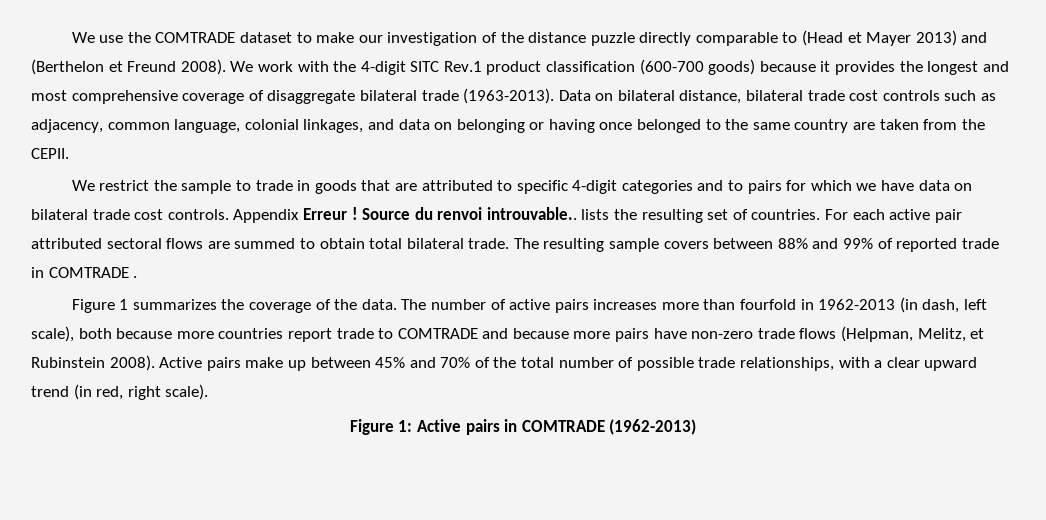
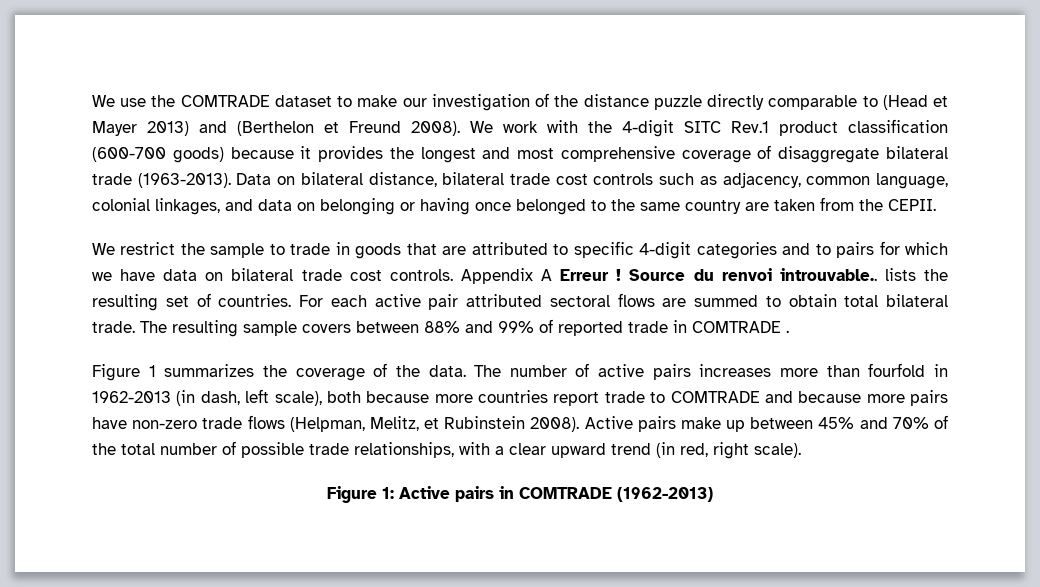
- Appendix Erreur !
+ Appendix A Erreur !

